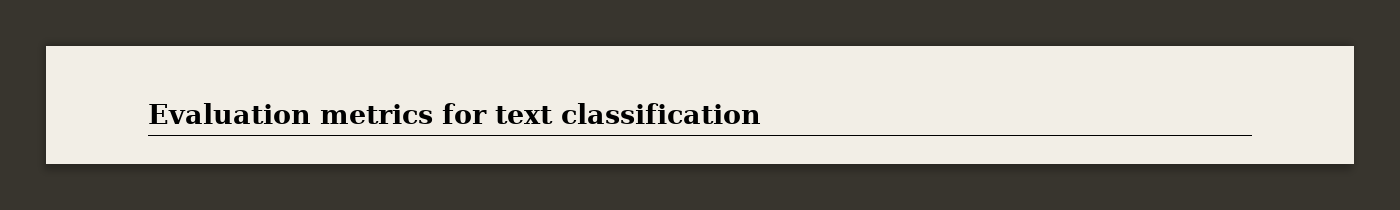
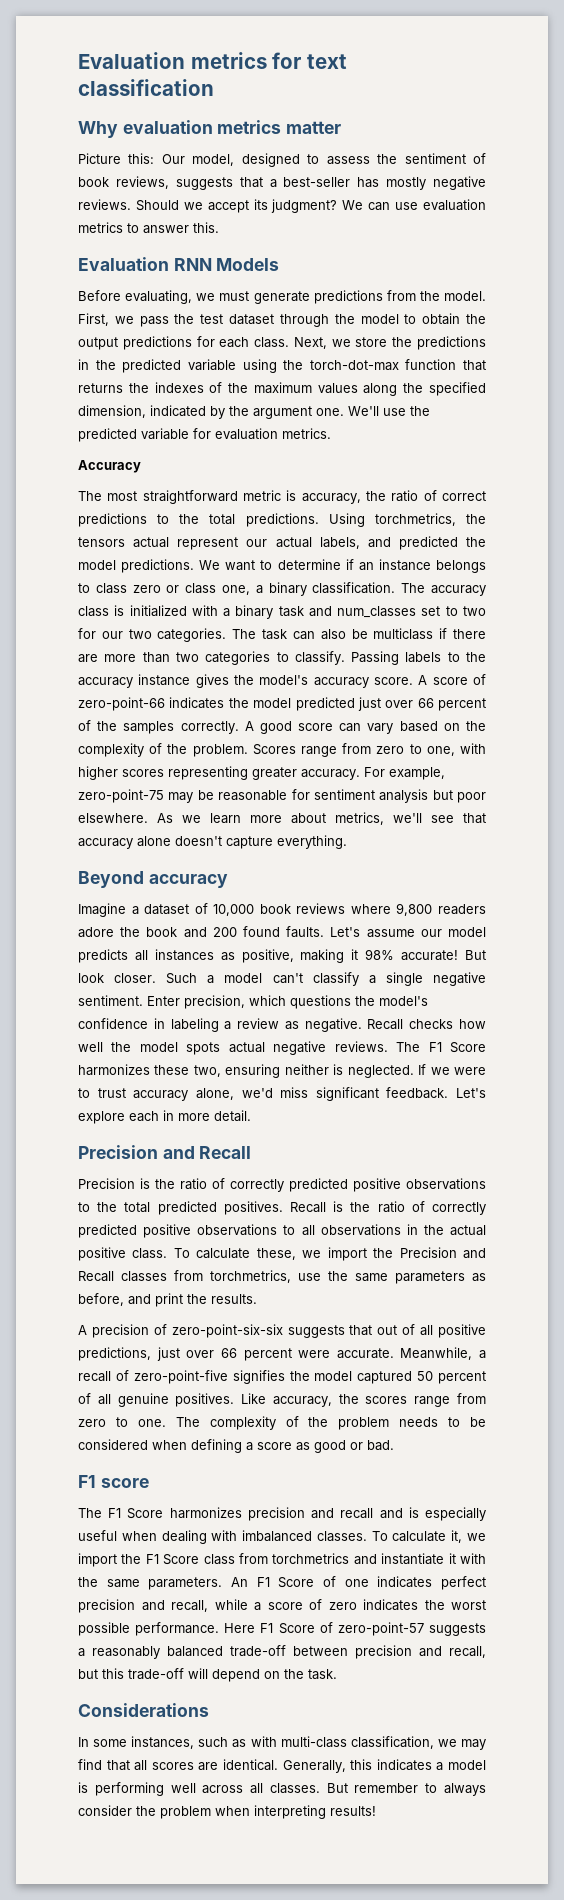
+ Why evaluation metrics matter
+ Picture this: Our model, designed to assess the sentiment of book reviews, suggests that a best-seller has mostly negative reviews. Should we accept its judgment? We can use evaluation metrics to answer this.
+ Evaluation RNN Models
+ Before evaluating, we must generate predictions from the model. First, we pass the test dataset through the model to obtain the output predictions for each class. Next, we store the predictions in the predicted variable using the torch-dot-max function that returns the indexes of the maximum values along the specified dimension, indicated by the argument one. We'll use the predicted variable for evaluation metrics.
+ Accuracy
+ The most straightforward metric is accuracy, the ratio of correct predictions to the total predictions. Using torchmetrics, the tensors actual represent our actual labels, and predicted the model predictions. We want to determine if an instance belongs to class zero or class one, a binary classification. The accuracy class is initialized with a binary task and num_classes set to two for our two categories. The task can also be multiclass if there are more than two categories to classify. Passing labels to the accuracy instance gives the model's accuracy score. A score of zero-point-66 indicates the model predicted just over 66 percent of the samples correctly. A good score can vary based on the complexity of the problem. Scores range from zero to one, with higher scores representing greater accuracy. For example, zero-point-75 may be reasonable for sentiment analysis but poor elsewhere. As we learn more about metrics, we'll see that accuracy alone doesn't capture everything.
+ Beyond accuracy
+ Imagine a dataset of 10,000 book reviews where 9,800 readers adore the book and 200 found faults. Let's assume our model predicts all instances as positive, making it 98% accurate! But look closer. Such a model can't classify a single negative sentiment. Enter precision, which questions the model's confidence in labeling a review as negative. Recall checks how well the model spots actual negative reviews. The F1 Score harmonizes these two, ensuring neither is neglected. If we were to trust accuracy alone, we'd miss significant feedback. Let's explore each in more detail.
+ Precision and Recall
+ Precision is the ratio of correctly predicted positive observations to the total predicted positives. Recall is the ratio of correctly predicted positive observations to all observations in the actual positive class. To calculate these, we import the Precision and Recall classes from torchmetrics, use the same parameters as before, and print the results.
+ A precision of zero-point-six-six suggests that out of all positive predictions, just over 66 percent were accurate. Meanwhile, a recall of zero-point-five signifies the model captured 50 percent of all genuine positives. Like accuracy, the scores range from zero to one. The complexity of the problem needs to be considered when defining a score as good or bad.
+ F1 score
+ The F1 Score harmonizes precision and recall and is especially useful when dealing with imbalanced classes. To calculate it, we import the F1 Score class from torchmetrics and instantiate it with the same parameters. An F1 Score of one indicates perfect precision and recall, while a score of zero indicates the worst possible performance. Here F1 Score of zero-point-57 suggests a reasonably balanced trade-off between precision and recall, but this trade-off will depend on the task.
+ Considerations
+ In some instances, such as with multi-class classification, we may find that all scores are identical. Generally, this indicates a model is performing well across all classes. But remember to always consider the problem when interpreting results!

